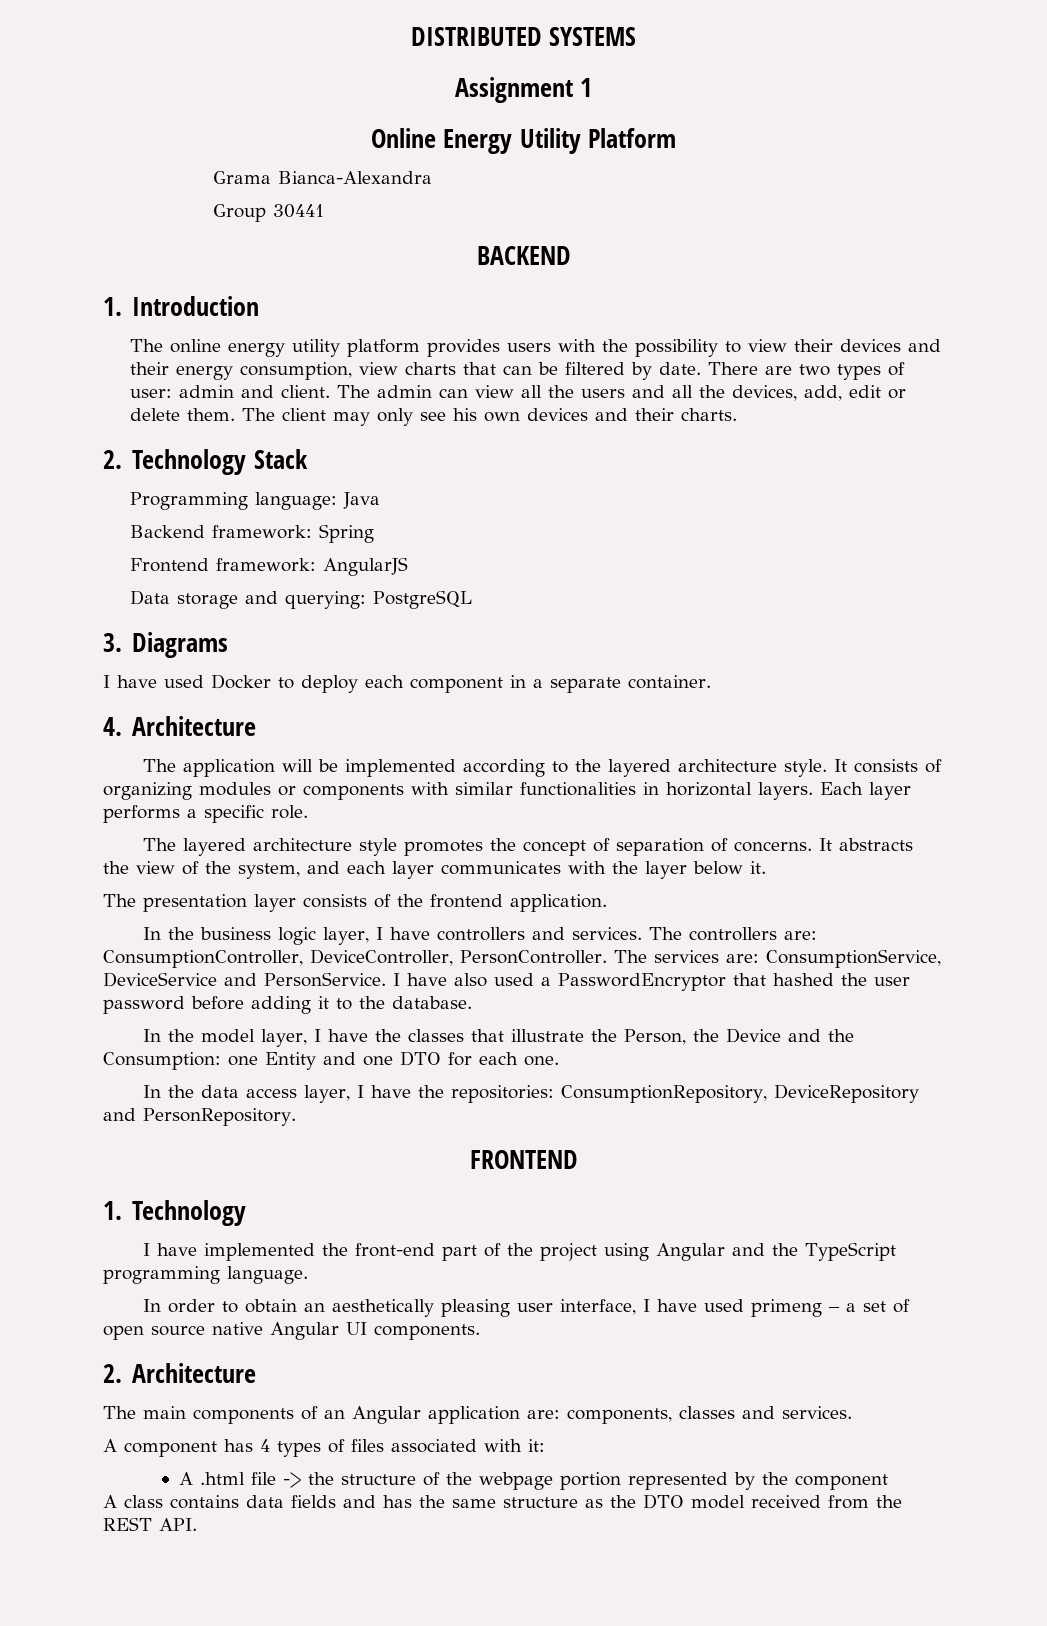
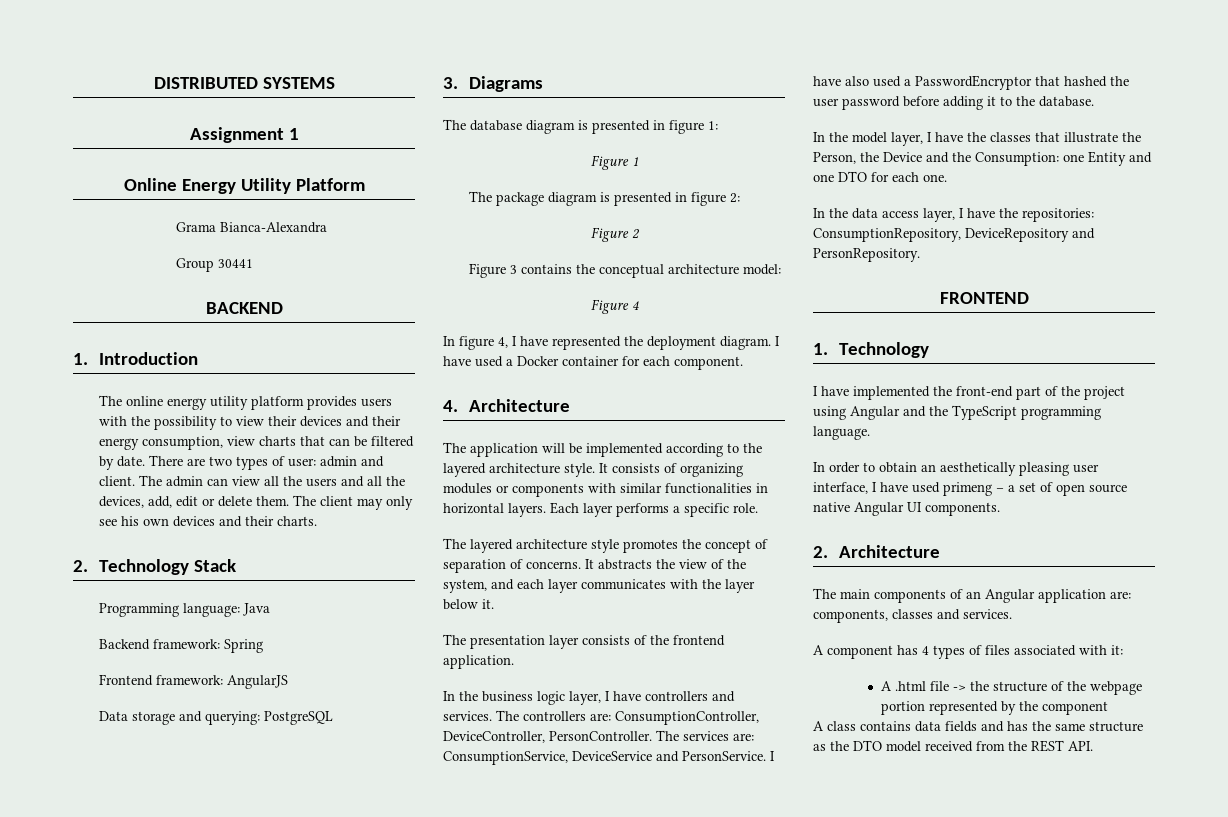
- I have used Docker to deploy each component in a separate container.
+ The database diagram is presented in figure 1:
+ Figure 1
+ The package diagram is presented in figure 2:
+ Figure 2
+ Figure 3 contains the conceptual architecture model:
+ Figure 4
+ In figure 4, I have represented the deployment diagram. I have used a Docker container for each component.

